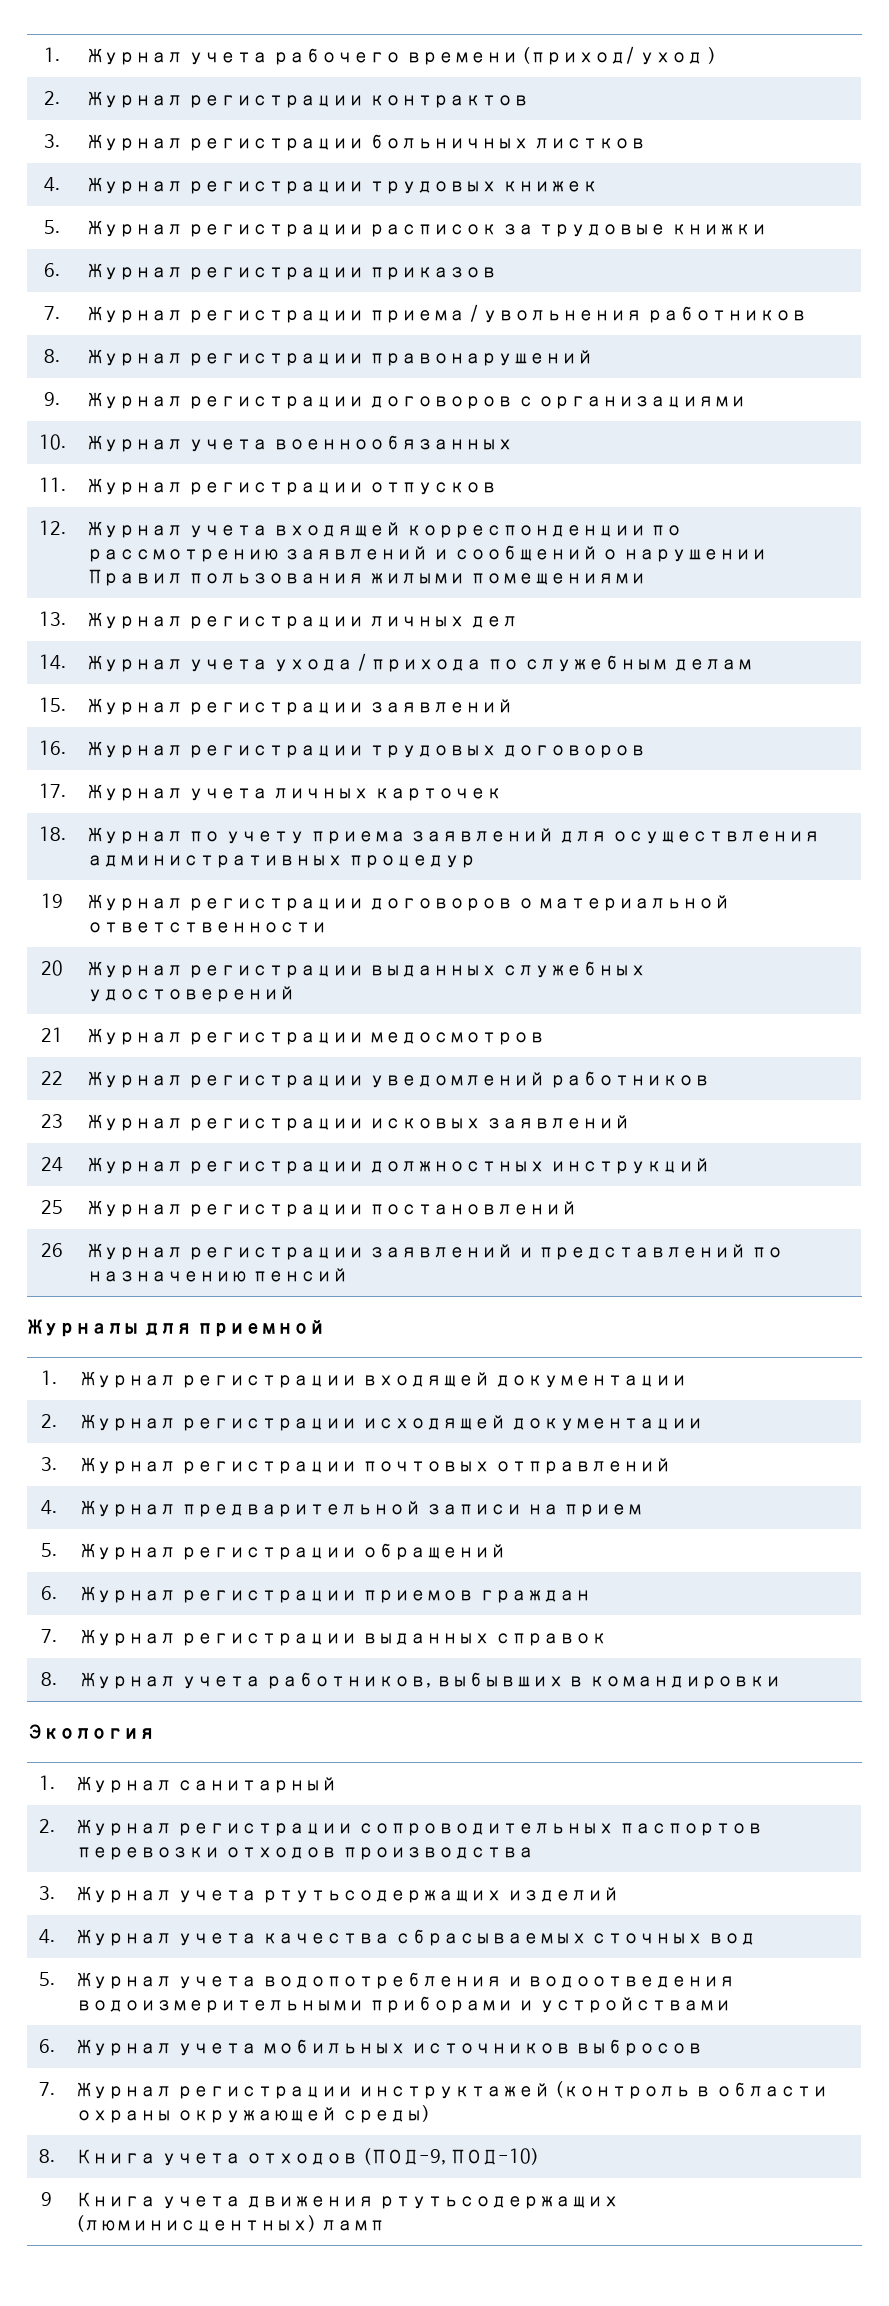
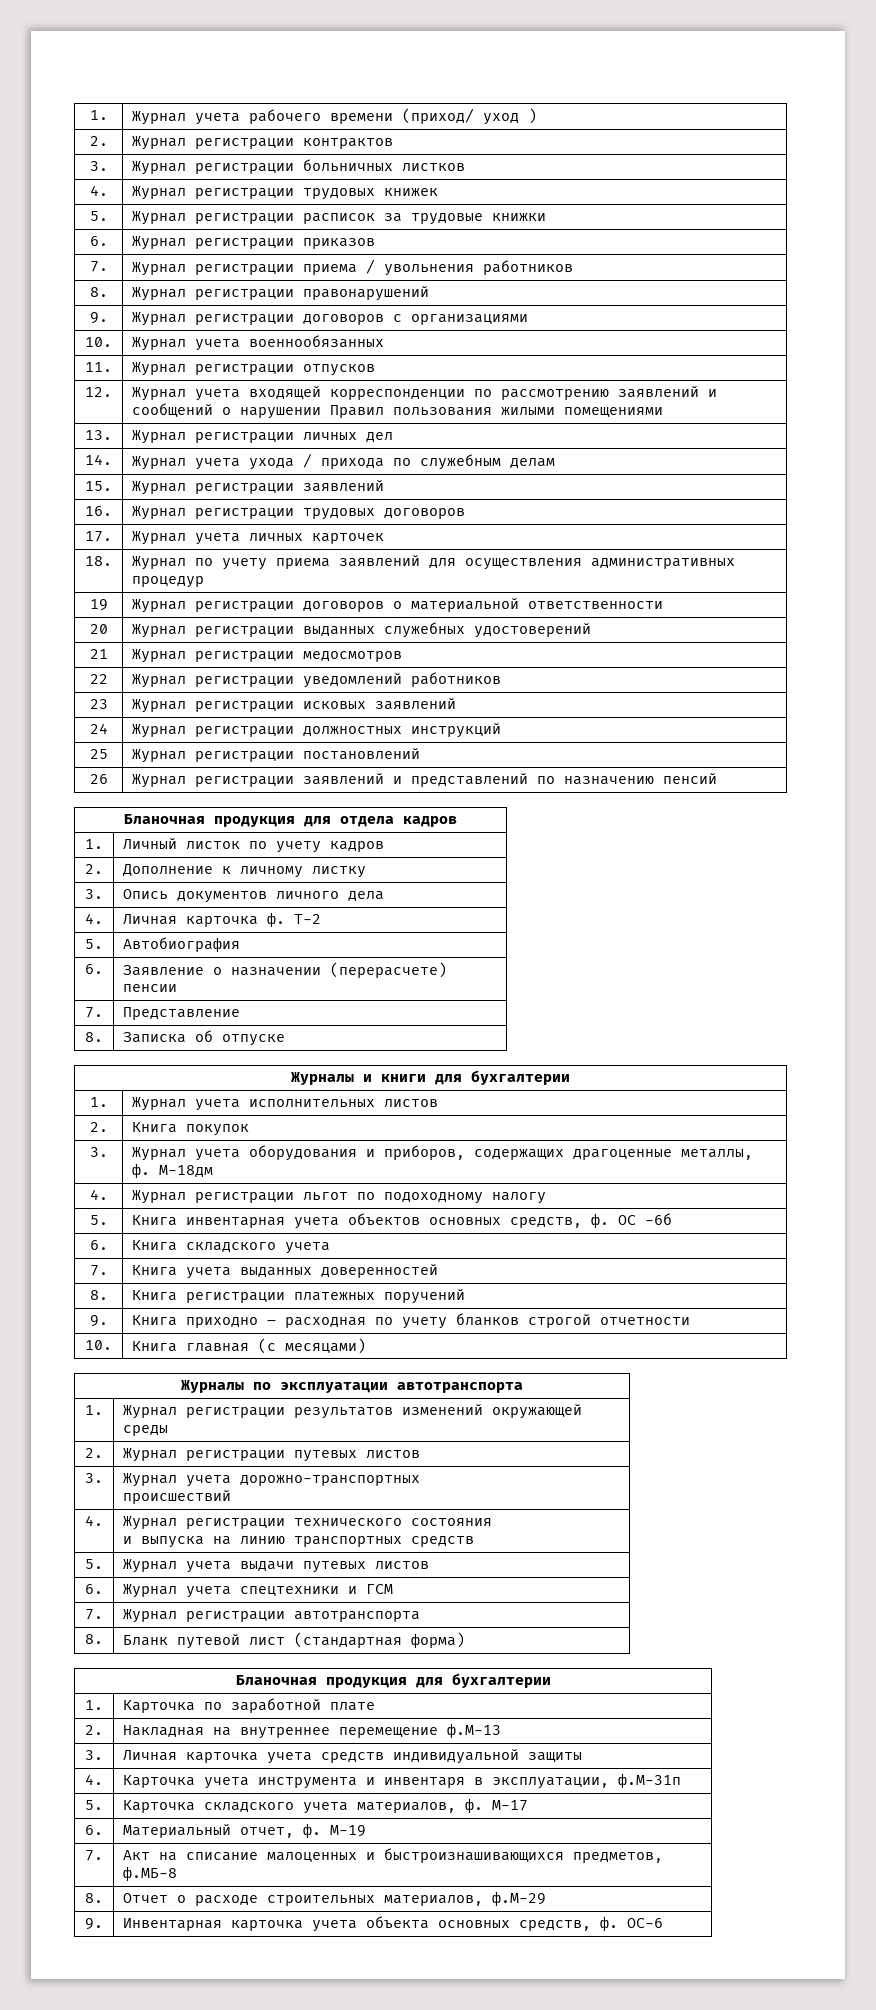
- Журналы для приемной
+ Бланочная продукция для отдела кадров
+ 1. | Личный листок по учету кадров
+ 2. | Дополнение к личному листку
+ 3. | Опись документов личного дела
+ 4. | Личная карточка ф. Т-2
+ 5. | Автобиография
+ 6. | Заявление о назначении (перерасчете) пенсии
+ 7. | Представление
+ 8. | Записка об отпуске
+ Журналы и книги для бухгалтерии
+ 1. | Журнал учета исполнительных листов
+ 2. | Книга покупок
+ 3. | Журнал учета оборудования и приборов, содержащих драгоценные металлы, ф. М-18дм
+ 4. | Журнал регистрации льгот по подоходному налогу
+ 5. | Книга инвентарная учета объектов основных средств, ф. ОС -6б
+ 6. | Книга складского учета
+ 7. | Книга учета выданных доверенностей
+ 8. | Книга регистрации платежных поручений
+ 9. | Книга приходно – расходная по учету бланков строгой отчетности
+ 10. | Книга главная (с месяцами)
+ Журналы по эксплуатации автотранспорта
- 1. | Журнал регистрации входящей документации
- 2. | Журнал регистрации исходящей документации
- 3. | Журнал регистрации почтовых отправлений
- 4. | Журнал предварительной записи на прием
- 5. | Журнал регистрации обращений
- 6. | Журнал регистрации приемов граждан
- 7. | Журнал регистрации выданных справок
- 8. | Журнал учета работников, выбывших в командировки
- Экология
- 1. | Журнал санитарный
- 2. | Журнал регистрации сопроводительных паспортов перевозки отходов производства
- 3. | Журнал учета ртутьсодержащих изделий
- 4. | Журнал учета качества сбрасываемых сточных вод
- 5. | Журнал учета водопотребления и водоотведения водоизмерительными приборами и устройствами
- 6. | Журнал учета мобильных источников выбросов
- 7. | Журнал регистрации инструктажей (контроль в области охраны окружающей среды)
- 8. | Книга учета отходов (ПОД-9, ПОД-10)
- 9 | Книга учета движения ртутьсодержащих (люминисцентных) ламп
+ 1. | Журнал регистрации результатов изменений окружающей среды
+ 2. | Журнал регистрации путевых листов
+ 3. | Журнал учета дорожно-транспортных
+ происшествий
+ 4. | Журнал регистрации технического состояния
+ и выпуска на линию транспортных средств
+ 5. | Журнал учета выдачи путевых листов
+ 6. | Журнал учета спецтехники и ГСМ
+ 7. | Журнал регистрации автотранспорта
+ 8. | Бланк путевой лист (стандартная форма)
+ Бланочная продукция для бухгалтерии
+ 1. | Карточка по заработной плате
+ 2. | Накладная на внутреннее перемещение ф.М-13
+ 3. | Личная карточка учета средств индивидуальной защиты
+ 4. | Карточка учета инструмента и инвентаря в эксплуатации, ф.М-31п
+ 5. | Карточка складского учета материалов, ф. М-17
+ 6. | Материальный отчет, ф. М-19
+ 7. | Акт на списание малоценных и быстроизнашивающихся предметов, ф.МБ-8
+ 8. | Отчет о расходе строительных материалов, ф.М-29
+ 9. | Инвентарная карточка учета объекта основных средств, ф. ОС-6

